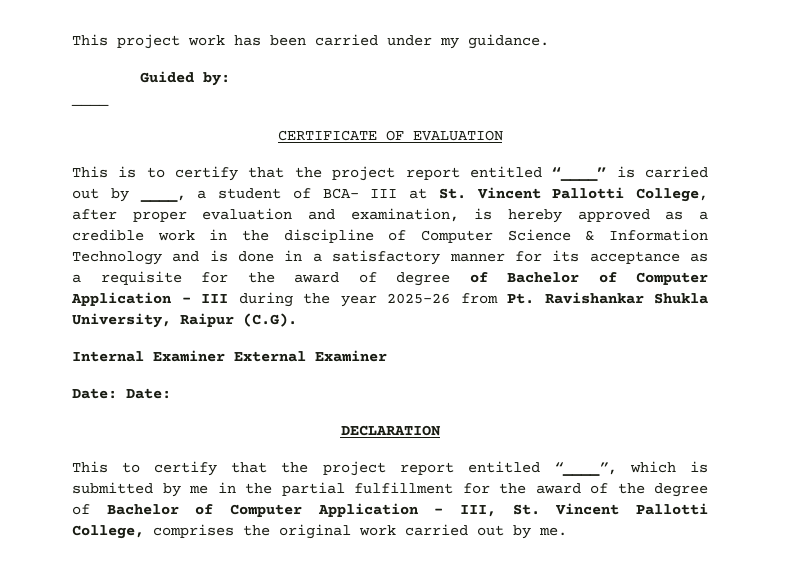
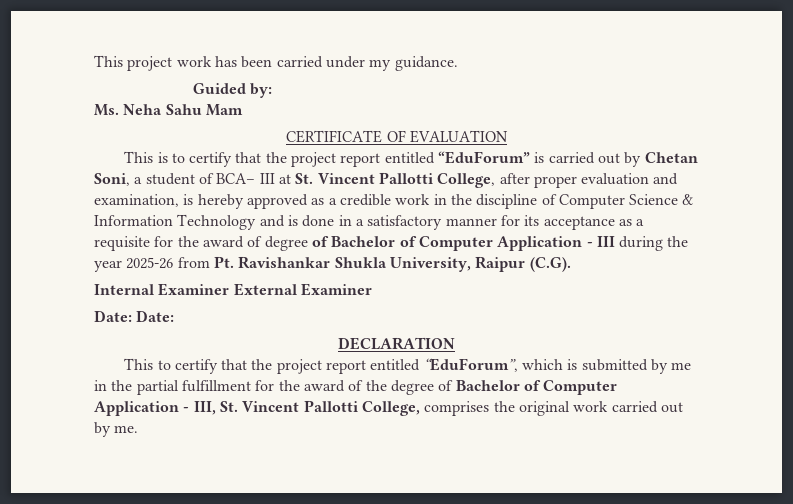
- ____
+ Ms. Neha Sahu Mam
- This is to certify that the project report entitled “____” is carried out by ____, a student of BCA– III at St. Vincent Pallotti College, after proper evaluation and examination, is hereby approved as a credible work in the discipline of Computer Science & Information Technology and is done in a satisfactory manner for its acceptance as a requisite for the award of degree of Bachelor of Computer Application - III during the year 2025-26 from Pt. Ravishankar Shukla University, Raipur (C.G).
+ This is to certify that the project report entitled “EduForum” is carried out by Chetan Soni, a student of BCA– III at St. Vincent Pallotti College, after proper evaluation and examination, is hereby approved as a credible work in the discipline of Computer Science & Information Technology and is done in a satisfactory manner for its acceptance as a requisite for the award of degree of Bachelor of Computer Application - III during the year 2025-26 from Pt. Ravishankar Shukla University, Raipur (C.G).
- This to certify that the project report entitled “____”, which is submitted by me in the partial fulfillment for the award of the degree of Bachelor of Computer Application - III, St. Vincent Pallotti College, comprises the original work carried out by me.
+ This to certify that the project report entitled “EduForum”, which is submitted by me in the partial fulfillment for the award of the degree of Bachelor of Computer Application - III, St. Vincent Pallotti College, comprises the original work carried out by me.

